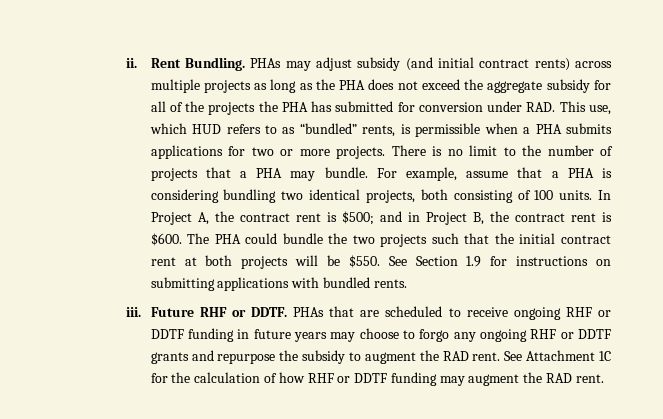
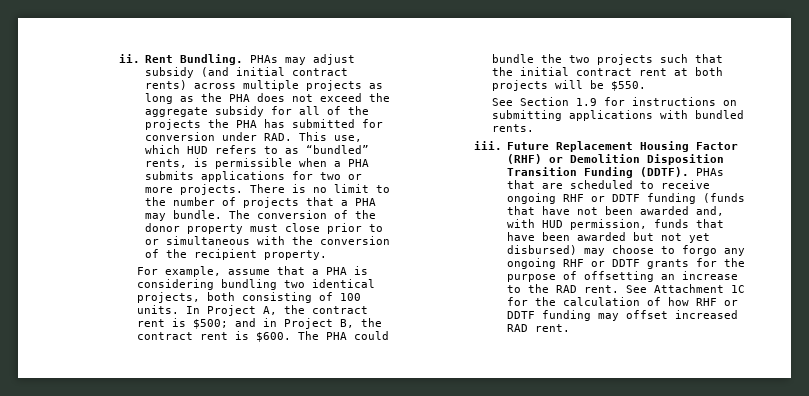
- There is no limit to the number of projects that a PHA may bundle. For example, assume that a PHA is considering bundling two identical projects, both consisting of 100 units.
+ There is no limit to the number of projects that a PHA may bundle. The conversion of the donor property must close prior to or simultaneous with the conversion of the recipient property.
+ For example, assume that a PHA is considering bundling two identical projects, both consisting of 100 units.
- The PHA could bundle the two projects such that the initial contract rent at both projects will be $550. See Section 1.9 for instructions on submitting applications with bundled rents.
+ The PHA could bundle the two projects such that the initial contract rent at both projects will be $550.
+ See Section 1.9 for instructions on submitting applications with bundled rents.
- Future RHF or DDTF.
+ Future Replacement Housing Factor (RHF) or Demolition Disposition Transition Funding (DDTF).
- PHAs that are scheduled to receive ongoing RHF or DDTF funding in future years may choose to forgo any ongoing RHF or DDTF grants and repurpose the subsidy to augment the RAD rent.
+ PHAs that are scheduled to receive ongoing RHF or DDTF funding (funds that have not been awarded and, with HUD permission, funds that have been awarded but not yet disbursed) may choose to forgo any ongoing RHF or DDTF grants for the purpose of offsetting an increase to the RAD rent.
- See Attachment 1C for the calculation of how RHF or DDTF funding may augment the RAD rent.
+ See Attachment 1C for the calculation of how RHF or DDTF funding may offset increased RAD rent.

